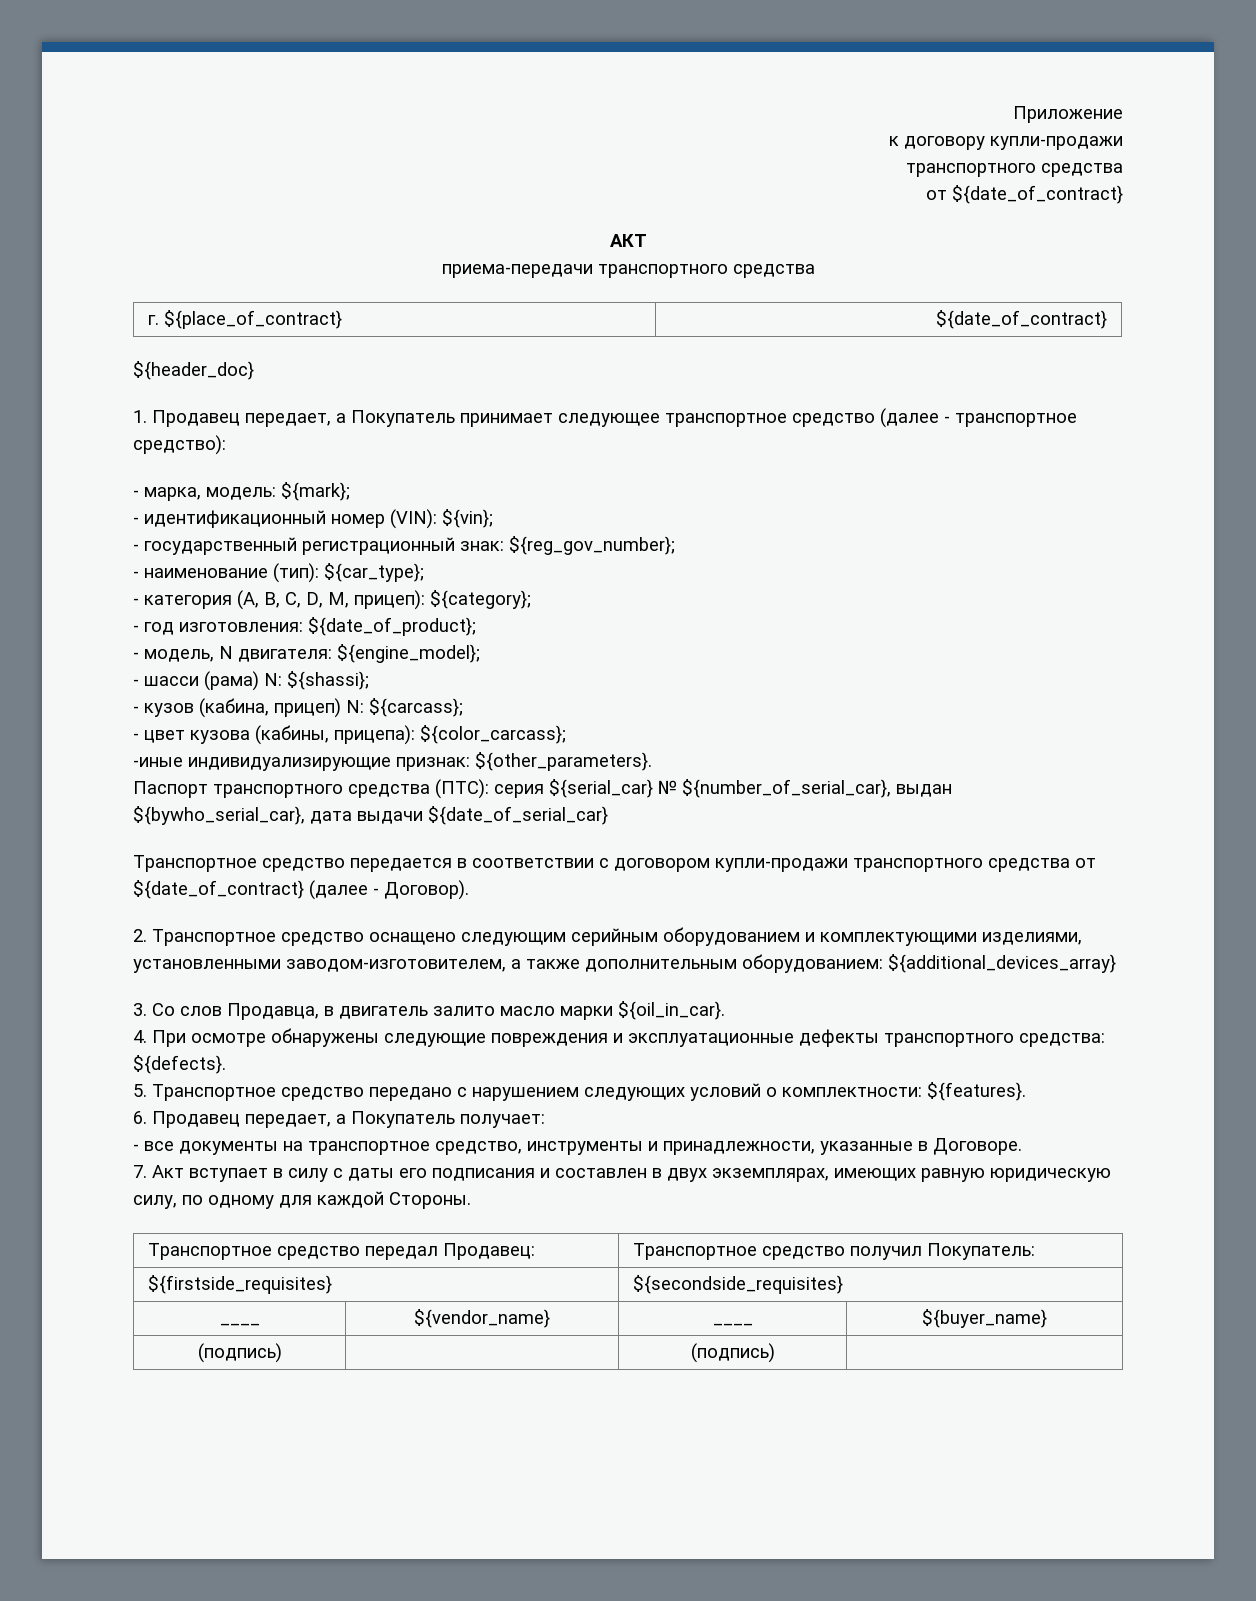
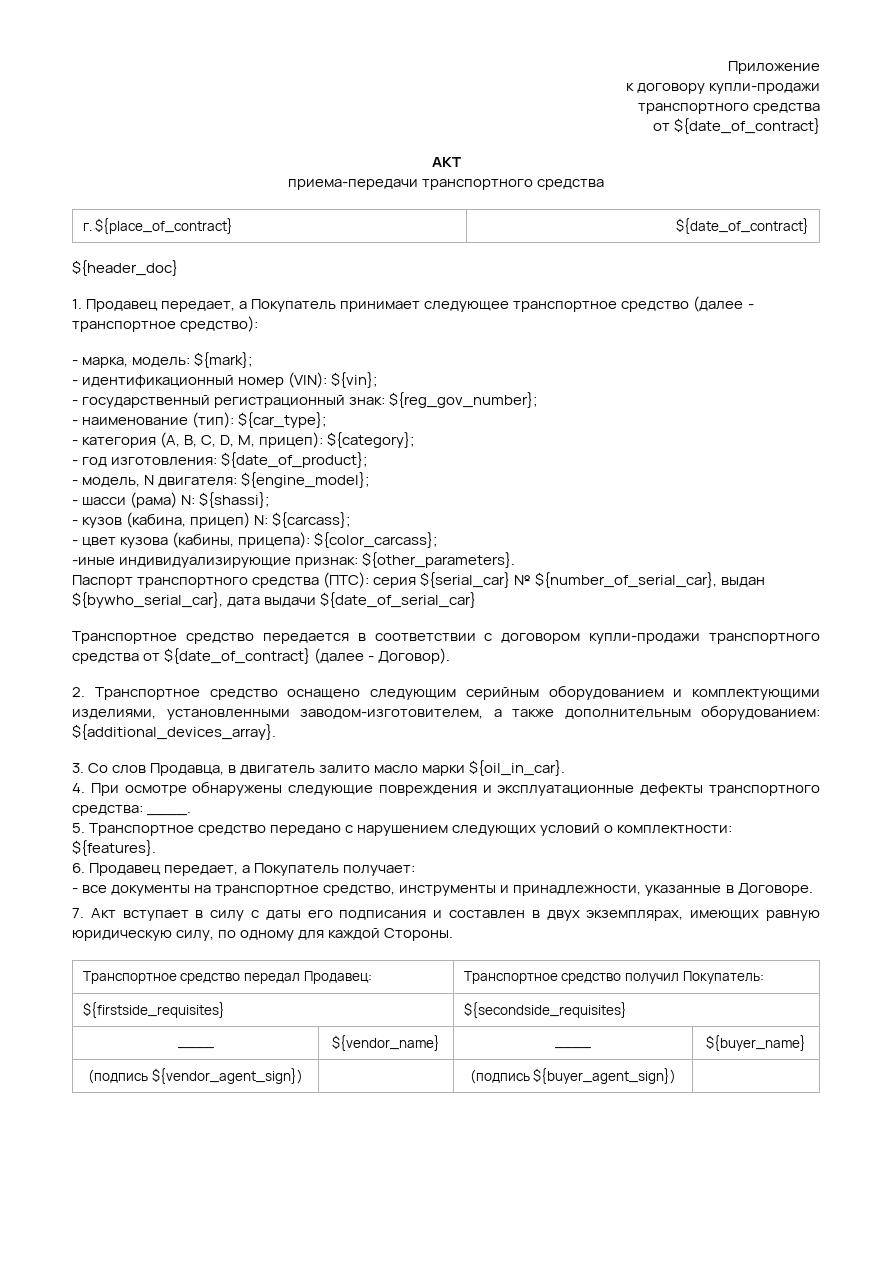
- 2. Транспортное средство оснащено следующим серийным оборудованием и комплектующими изделиями, установленными заводом-изготовителем, а также дополнительным оборудованием: ${additional_devices_array}
+ 2. Транспортное средство оснащено следующим серийным оборудованием и комплектующими изделиями, установленными заводом-изготовителем, а также дополнительным оборудованием: ${additional_devices_array}.
- 4. При осмотре обнаружены следующие повреждения и эксплуатационные дефекты транспортного средства: ${defects}.
+ 4. При осмотре обнаружены следующие повреждения и эксплуатационные дефекты транспортного средства: ____.
- (подпись) | | (подпись) |
+ (подпись ${vendor_agent_sign}) | | (подпись ${buyer_agent_sign}) |

